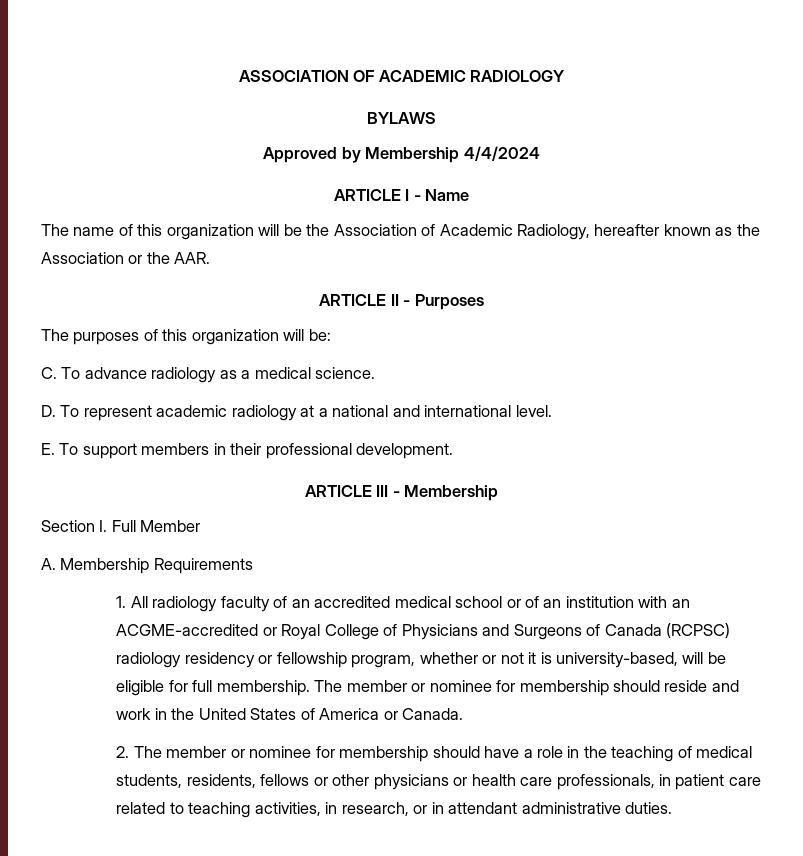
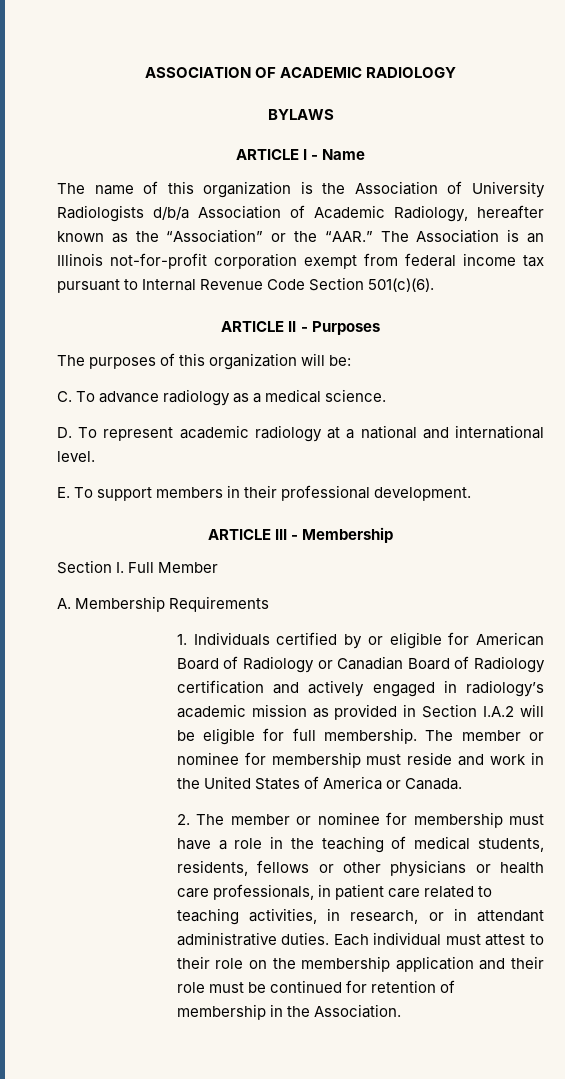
- Approved by Membership 4/4/2024
- The name of this organization will be the Association of Academic Radiology, hereafter known as the Association or the AAR.
+ The name of this organization is the Association of University Radiologists d/b/a Association of Academic Radiology, hereafter known as the “Association” or the “AAR.” The Association is an Illinois not-for-profit corporation exempt from federal income tax pursuant to Internal Revenue Code Section 501(c)(6).
- 1. All radiology faculty of an accredited medical school or of an institution with an ACGME-accredited or Royal College of Physicians and Surgeons of Canada (RCPSC) radiology residency or fellowship program, whether or not it is university-based, will be eligible for full membership.
+ 1. Individuals certified by or eligible for American Board of Radiology or Canadian Board of Radiology certification and actively engaged in radiology’s academic mission as provided in Section I.A.2 will be eligible for full membership.
- The member or nominee for membership should reside and work in the United States of America or Canada.
+ The member or nominee for membership must reside and work in the United States of America or Canada.
- 2. The member or nominee for membership should have a role in the teaching of medical students, residents, fellows or other physicians or health care professionals, in patient care related to teaching activities, in research, or in attendant administrative duties.
+ 2. The member or nominee for membership must have a role in the teaching of medical students, residents, fellows or other physicians or health care professionals, in patient care related to teaching activities, in research, or in attendant administrative duties.
+ Each individual must attest to their role on the membership application and their role must be continued for retention of membership in the Association.

